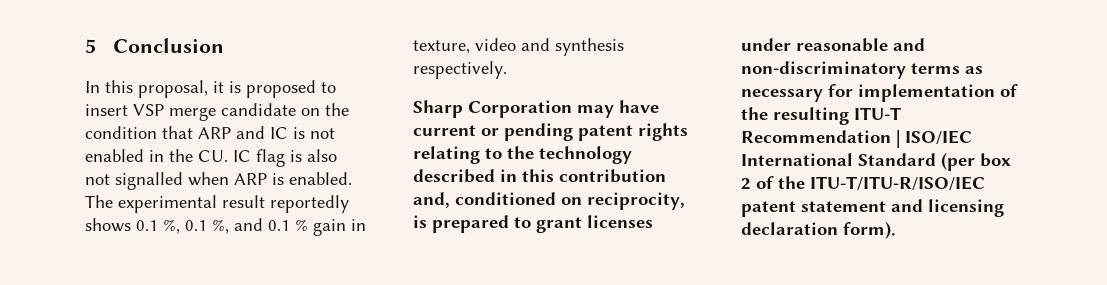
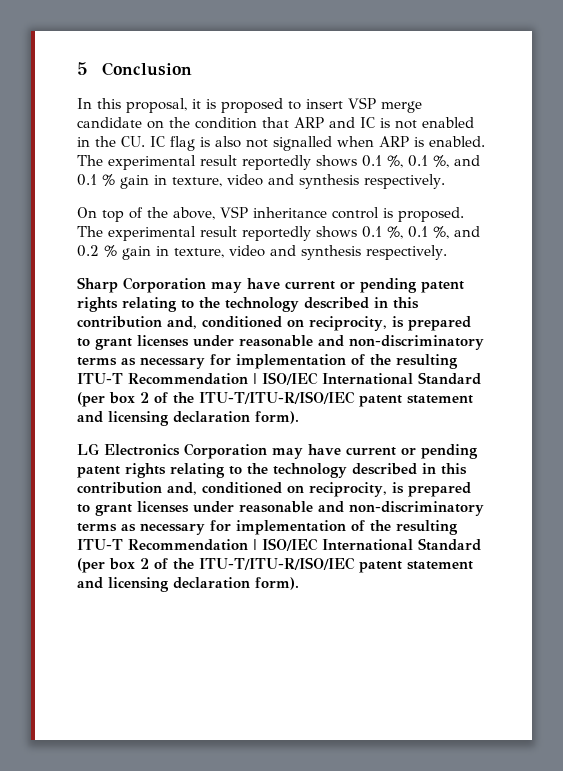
+ On top of the above, VSP inheritance control is proposed. The experimental result reportedly shows 0.1 %, 0.1 %, and 0.2 % gain in texture, video and synthesis respectively.
+ LG Electronics Corporation may have current or pending patent rights relating to the technology described in this contribution and, conditioned on reciprocity, is prepared to grant licenses under reasonable and non-discriminatory terms as necessary for implementation of the resulting ITU-T Recommendation | ISO/IEC International Standard (per box 2 of the ITU-T/ITU-R/ISO/IEC patent statement and licensing declaration form).

